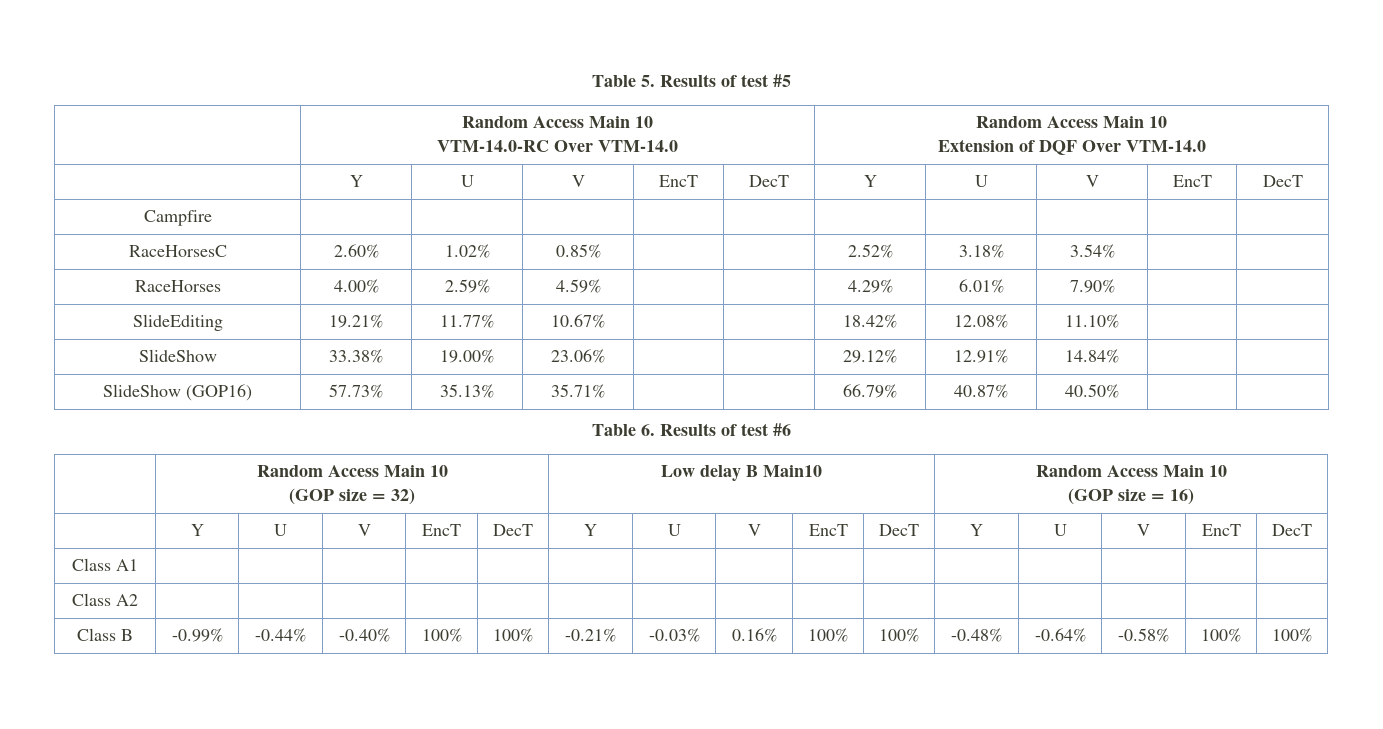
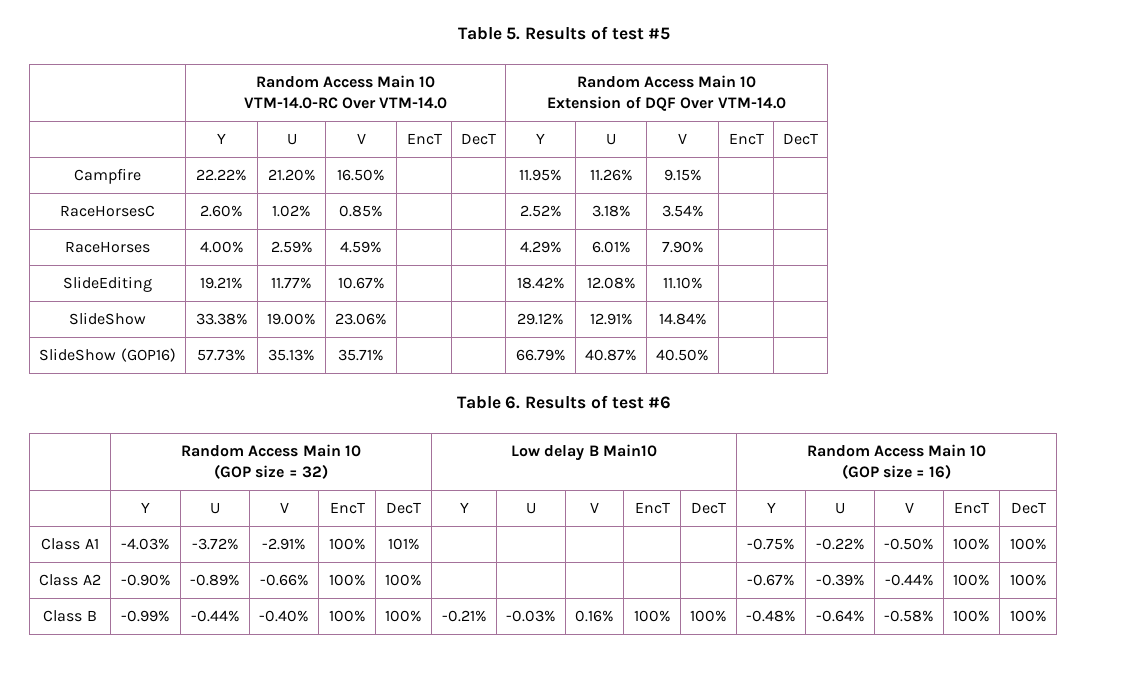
- Campfire | | | | | | | | | |
+ Campfire | 22.22% | 21.20% | 16.50% | | | 11.95% | 11.26% | 9.15% | |
- Class A1 | | | | | | | | | | | | | | |
- Class A2 | | | | | | | | | | | | | | |
+ Class A1 | -4.03% | -3.72% | -2.91% | 100% | 101% | | | | | | -0.75% | -0.22% | -0.50% | 100% | 100%
+ Class A2 | -0.90% | -0.89% | -0.66% | 100% | 100% | | | | | | -0.67% | -0.39% | -0.44% | 100% | 100%

